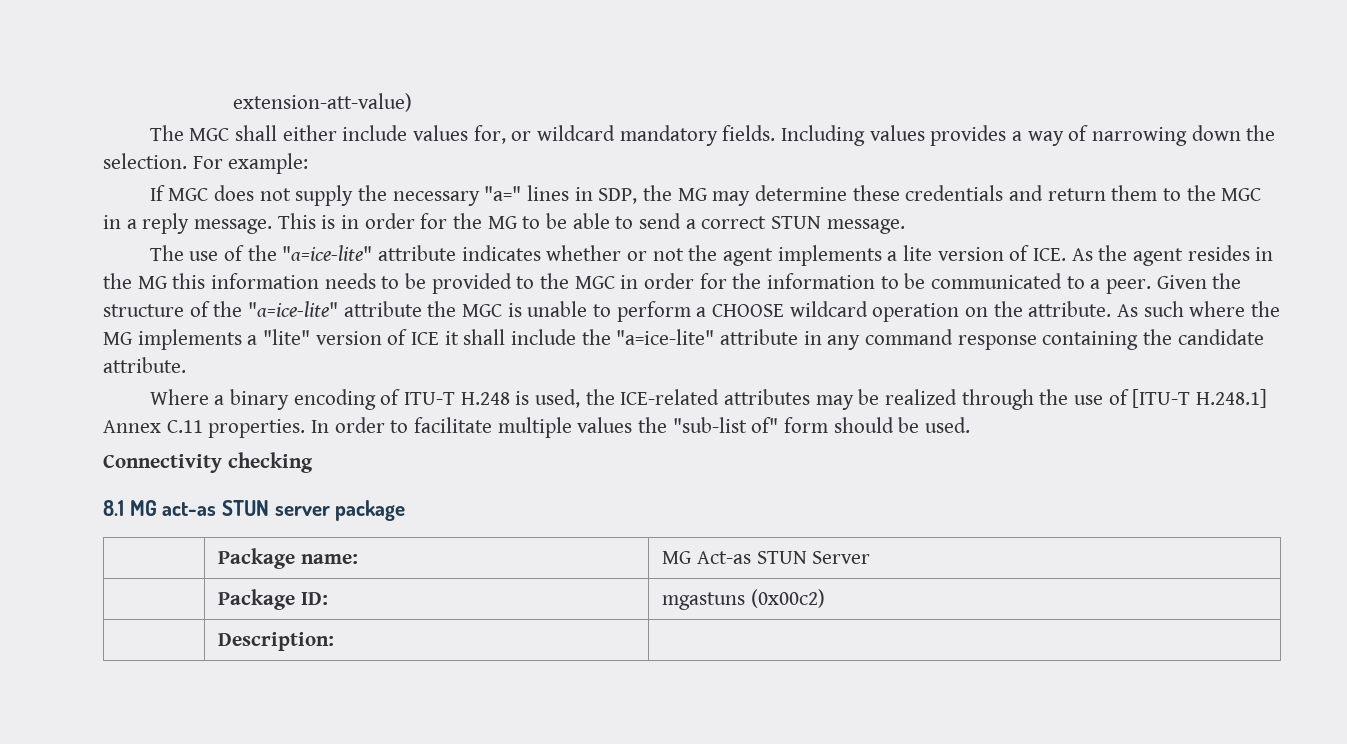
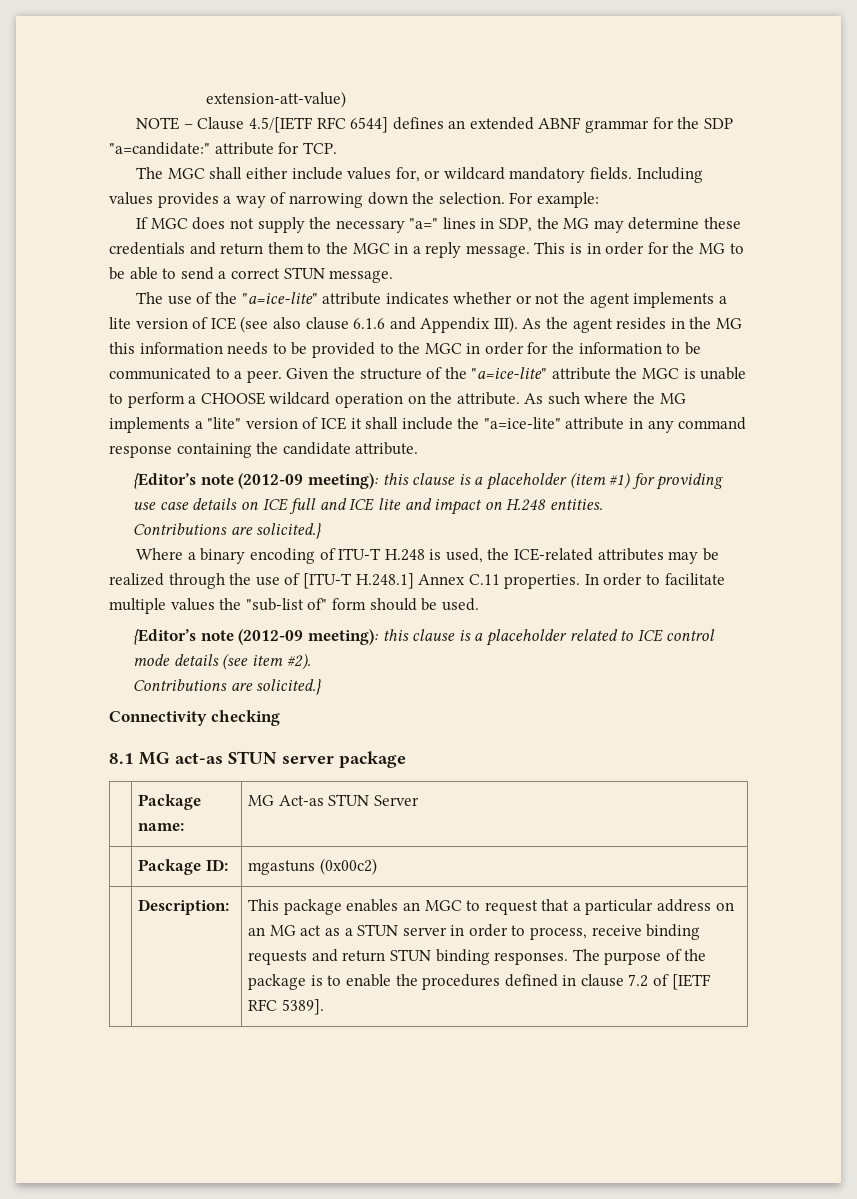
+ NOTE – Clause 4.5/[IETF RFC 6544] defines an extended ABNF grammar for the SDP "a=candidate:" attribute for TCP.
- The use of the "a=ice-lite" attribute indicates whether or not the agent implements a lite version of ICE. As the agent resides in the MG this information needs to be provided to the MGC in order for the information to be communicated to a peer.
+ The use of the "a=ice-lite" attribute indicates whether or not the agent implements a lite version of ICE (see also clause 6.1.6 and Appendix III). As the agent resides in the MG this information needs to be provided to the MGC in order for the information to be communicated to a peer.
+ {Editor’s note (2012-09 meeting): this clause is a placeholder (item #1) for providing use case details on ICE full and ICE lite and impact on H.248 entities.
+ Contributions are solicited.}
+ {Editor’s note (2012-09 meeting): this clause is a placeholder related to ICE control mode details (see item #2).
+ Contributions are solicited.}
+ This package enables an MGC to request that a particular address on an MG act as a STUN server in order to process, receive binding requests and return STUN binding responses. The purpose of the package is to enable the procedures defined in clause 7.2 of [IETF RFC 5389].

